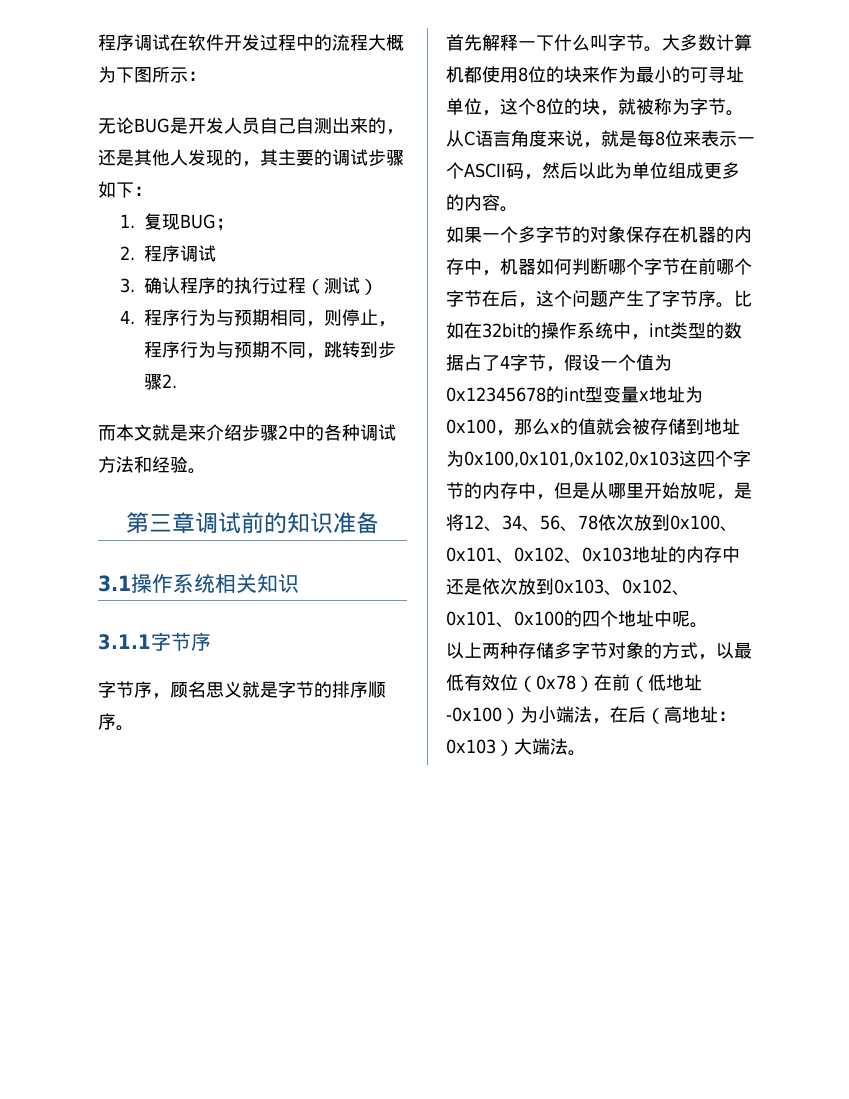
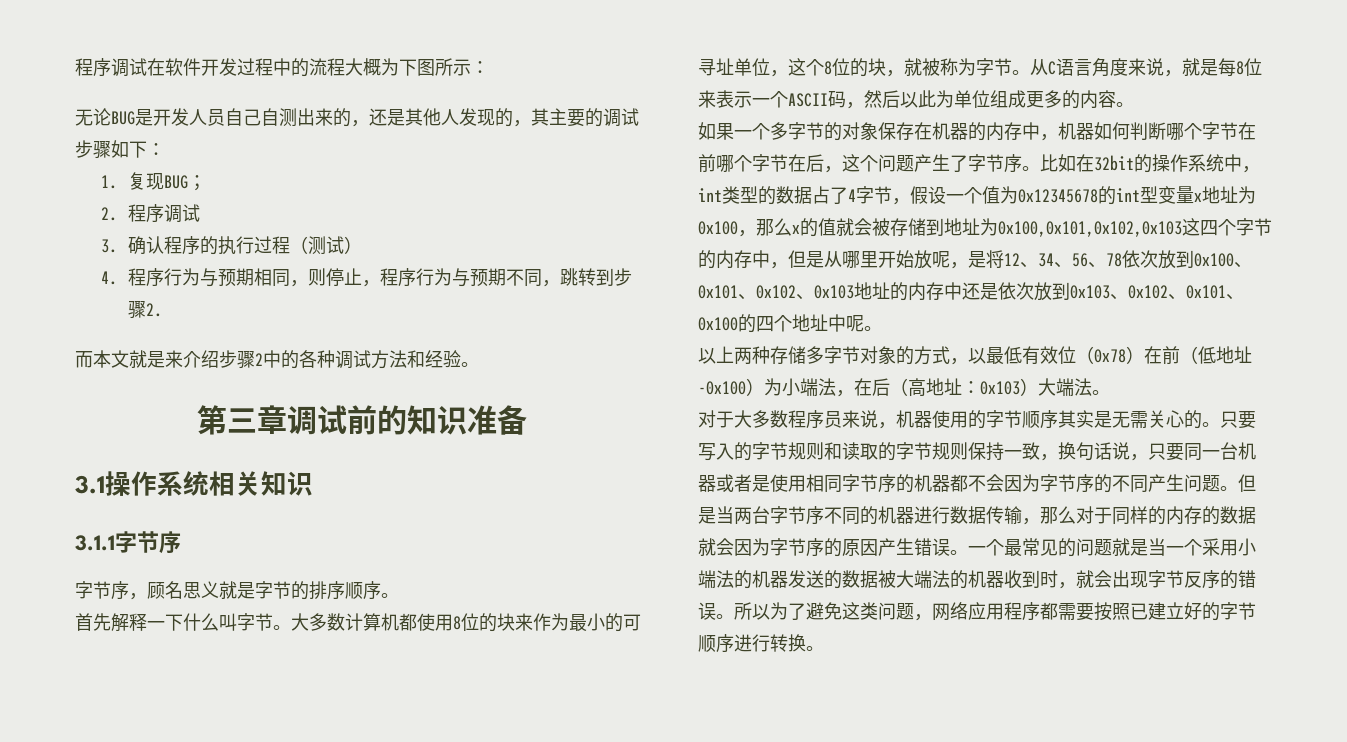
+ 对于大多数程序员来说，机器使用的字节顺序其实是无需关心的。只要写入的字节规则和读取的字节规则保持一致，换句话说，只要同一台机器或者是使用相同字节序的机器都不会因为字节序的不同产生问题。但是当两台字节序不同的机器进行数据传输，那么对于同样的内存的数据就会因为字节序的原因产生错误。一个最常见的问题就是当一个采用小端法的机器发送的数据被大端法的机器收到时，就会出现字节反序的错误。所以为了避免这类问题，网络应用程序都需要按照已建立好的字节顺序进行转换。

